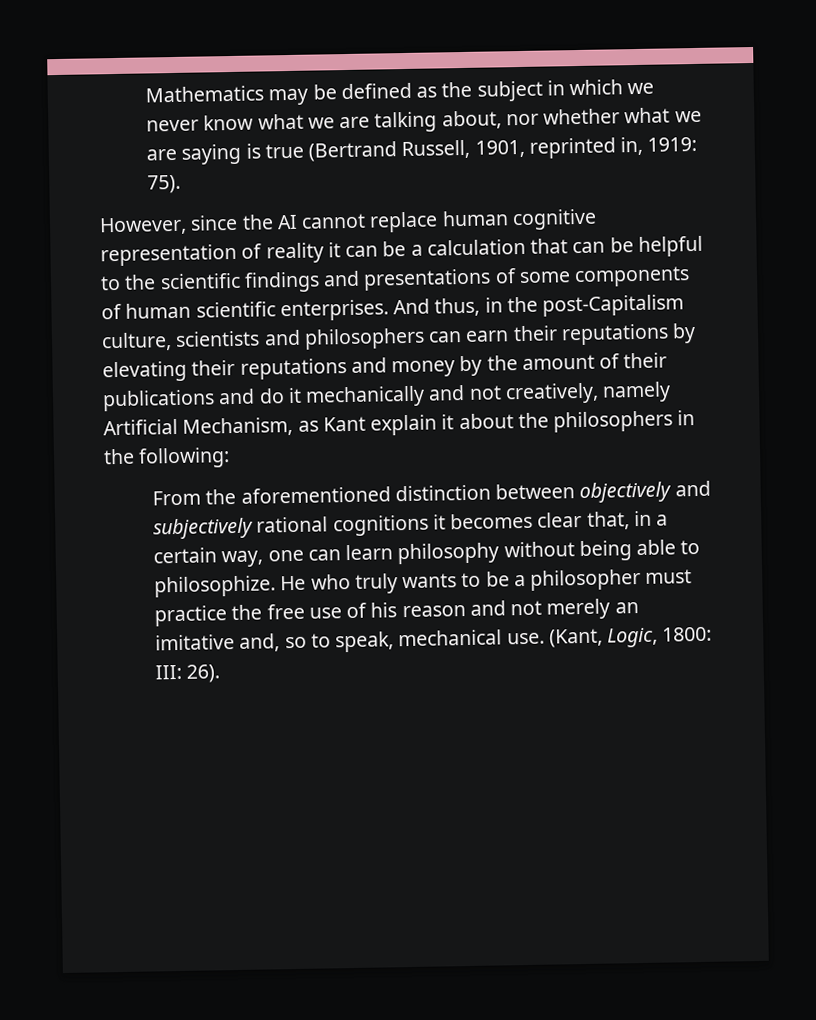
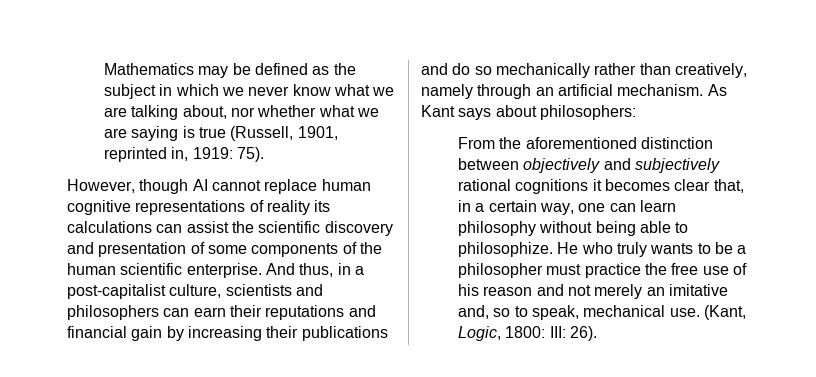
- Mathematics may be defined as the subject in which we never know what we are talking about, nor whether what we are saying is true (Bertrand Russell, 1901, reprinted in, 1919: 75).
+ Mathematics may be defined as the subject in which we never know what we are talking about, nor whether what we are saying is true (Russell, 1901, reprinted in, 1919: 75).
- However, since the AI cannot replace human cognitive representation of reality it can be a calculation that can be helpful to the scientific findings and presentations of some components of human scientific enterprises.
+ However, though AI cannot replace human cognitive representations of reality its calculations can assist the scientific discovery and presentation of some components of the human scientific enterprise.
- And thus, in the post-Capitalism culture, scientists and philosophers can earn their reputations by elevating their reputations and money by the amount of their publications and do it mechanically and not creatively, namely Artificial Mechanism, as Kant explain it about the philosophers in the following:
+ And thus, in a post-capitalist culture, scientists and philosophers can earn their reputations and financial gain by increasing their publications and do so mechanically rather than creatively, namely through an artificial mechanism. As Kant says about philosophers:

